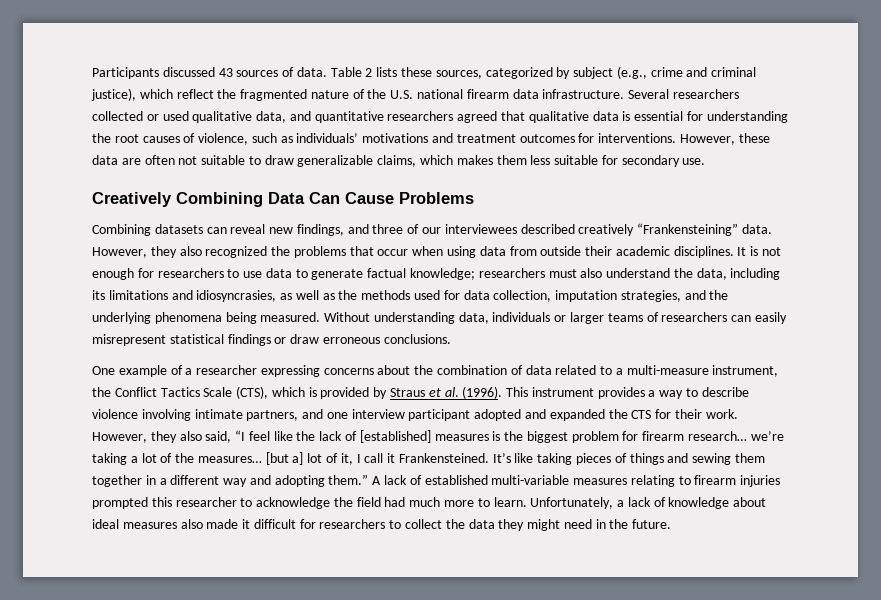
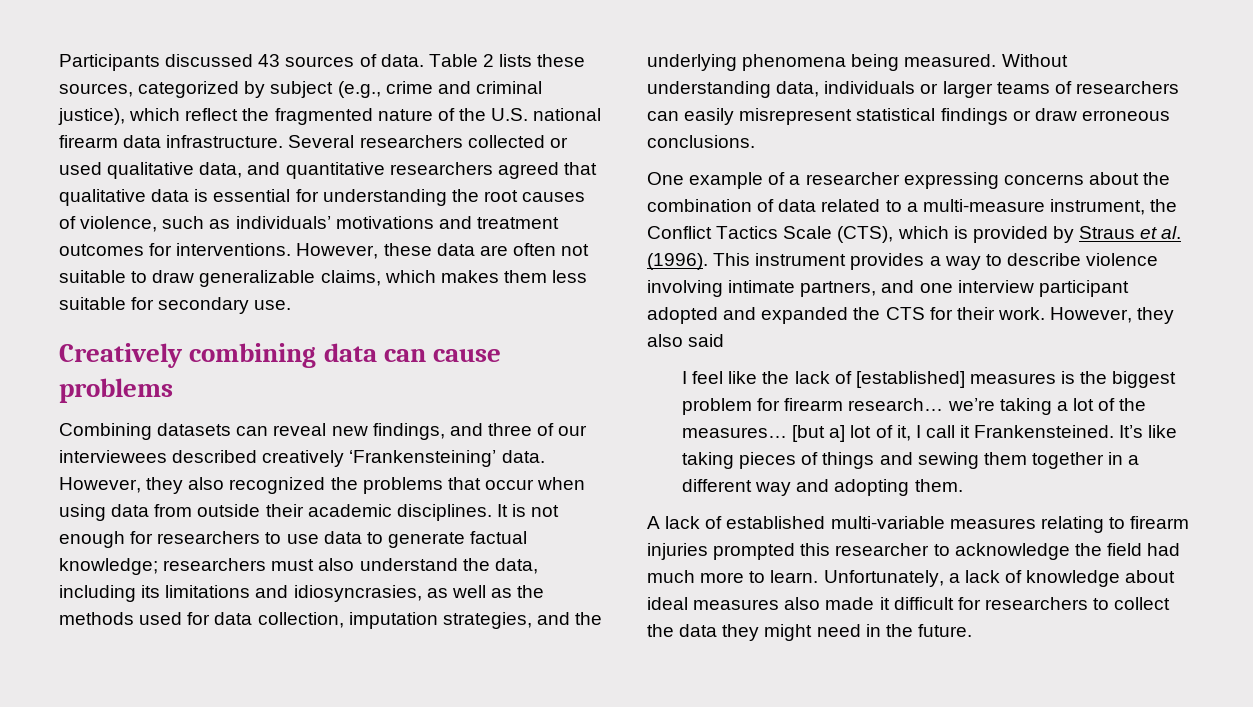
- Creatively Combining Data Can Cause Problems
+ Creatively combining data can cause problems
- Combining datasets can reveal new findings, and three of our interviewees described creatively “Frankensteining” data.
+ Combining datasets can reveal new findings, and three of our interviewees described creatively ‘Frankensteining’ data.
- However, they also said, “I feel like the lack of [established] measures is the biggest problem for firearm research… we’re taking a lot of the measures…
+ However, they also said
+ I feel like the lack of [established] measures is the biggest problem for firearm research… we’re taking a lot of the measures…
- It’s like taking pieces of things and sewing them together in a different way and adopting them.” A lack of established multi-variable measures relating to firearm injuries prompted this researcher to acknowledge the field had much more to learn.
+ It’s like taking pieces of things and sewing them together in a different way and adopting them.
+ A lack of established multi-variable measures relating to firearm injuries prompted this researcher to acknowledge the field had much more to learn.

